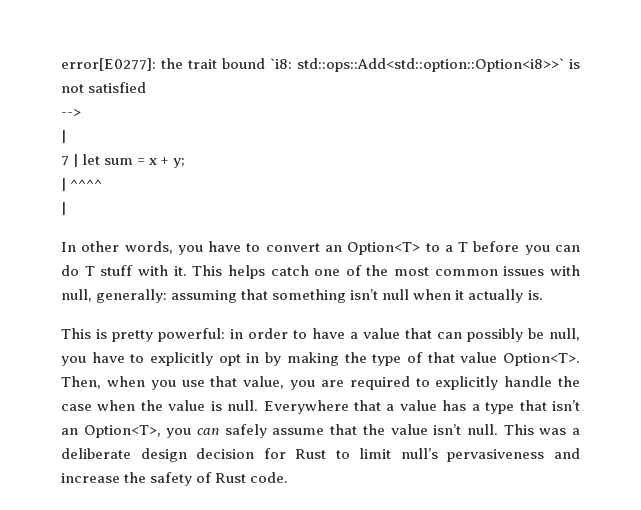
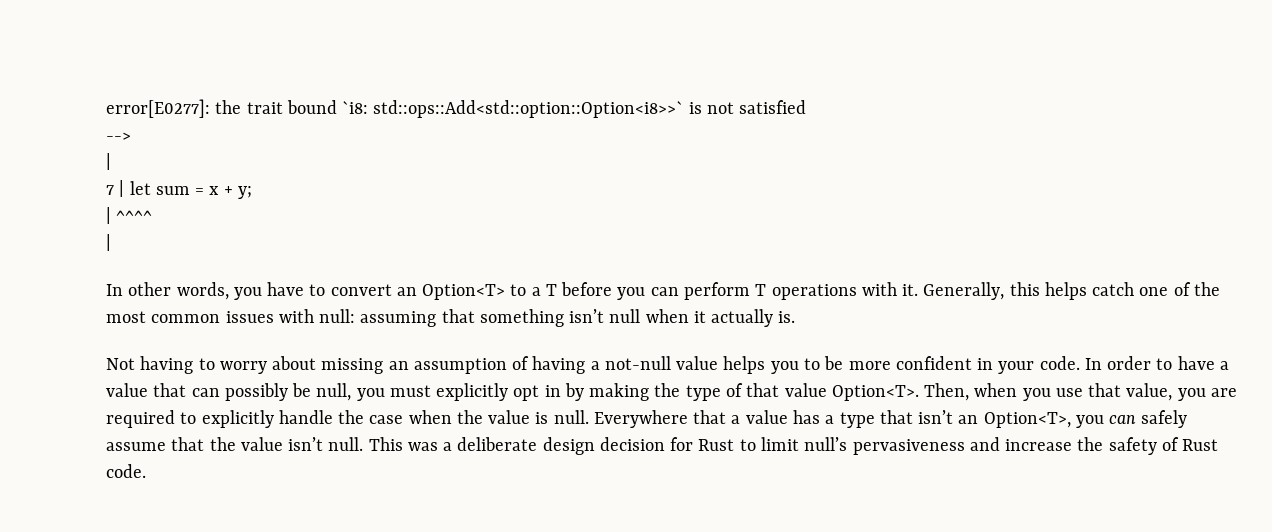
- In other words, you have to convert an Option<T> to a T before you can do T stuff with it. This helps catch one of the most common issues with null, generally: assuming that something isn’t null when it actually is.
+ In other words, you have to convert an Option<T> to a T before you can perform T operations with it. Generally, this helps catch one of the most common issues with null: assuming that something isn’t null when it actually is.
- This is pretty powerful: in order to have a value that can possibly be null, you have to explicitly opt in by making the type of that value Option<T>.
+ Not having to worry about missing an assumption of having a not-null value helps you to be more confident in your code. In order to have a value that can possibly be null, you must explicitly opt in by making the type of that value Option<T>.

